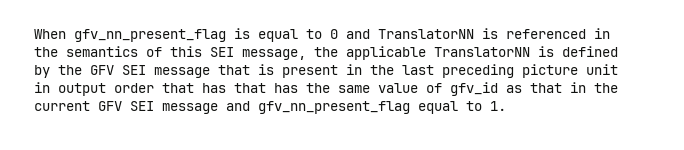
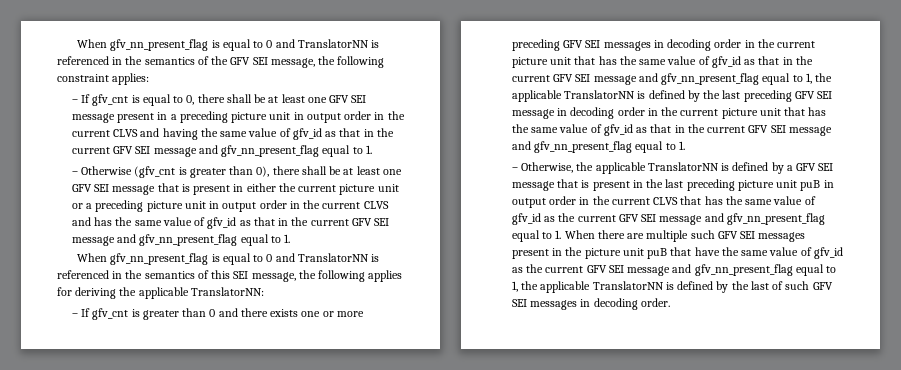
- When gfv_nn_present_flag is equal to 0 and TranslatorNN is referenced in the semantics of this SEI message, the applicable TranslatorNN is defined by the GFV SEI message that is present in the last preceding picture unit in output order that has that has the same value of gfv_id as that in the current GFV SEI message and gfv_nn_present_flag equal to 1.
+ When gfv_nn_present_flag is equal to 0 and TranslatorNN is referenced in the semantics of the GFV SEI message, the following constraint applies:
+ – If gfv_cnt is equal to 0, there shall be at least one GFV SEI message present in a preceding picture unit in output order in the current CLVS and having the same value of gfv_id as that in the current GFV SEI message and gfv_nn_present_flag equal to 1.
+ – Otherwise (gfv_cnt is greater than 0), there shall be at least one GFV SEI message that is present in either the current picture unit or a preceding picture unit in output order in the current CLVS and has the same value of gfv_id as that in the current GFV SEI message and gfv_nn_present_flag equal to 1.
+ When gfv_nn_present_flag is equal to 0 and TranslatorNN is referenced in the semantics of this SEI message, the following applies for deriving the applicable TranslatorNN:
+ – If gfv_cnt is greater than 0 and there exists one or more preceding GFV SEI messages in decoding order in the current picture unit that has the same value of gfv_id as that in the current GFV SEI message and gfv_nn_present_flag equal to 1, the applicable TranslatorNN is defined by the last preceding GFV SEI message in decoding order in the current picture unit that has the same value of gfv_id as that in the current GFV SEI message and gfv_nn_present_flag equal to 1.
+ – Otherwise, the applicable TranslatorNN is defined by a GFV SEI message that is present in the last preceding picture unit puB in output order in the current CLVS that has the same value of gfv_id as the current GFV SEI message and gfv_nn_present_flag equal to 1. When there are multiple such GFV SEI messages present in the picture unit puB that have the same value of gfv_id as the current GFV SEI message and gfv_nn_present_flag equal to 1, the applicable TranslatorNN is defined by the last of such GFV SEI messages in decoding order.

